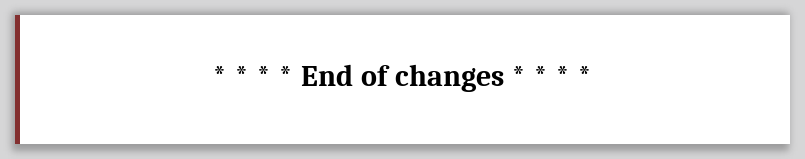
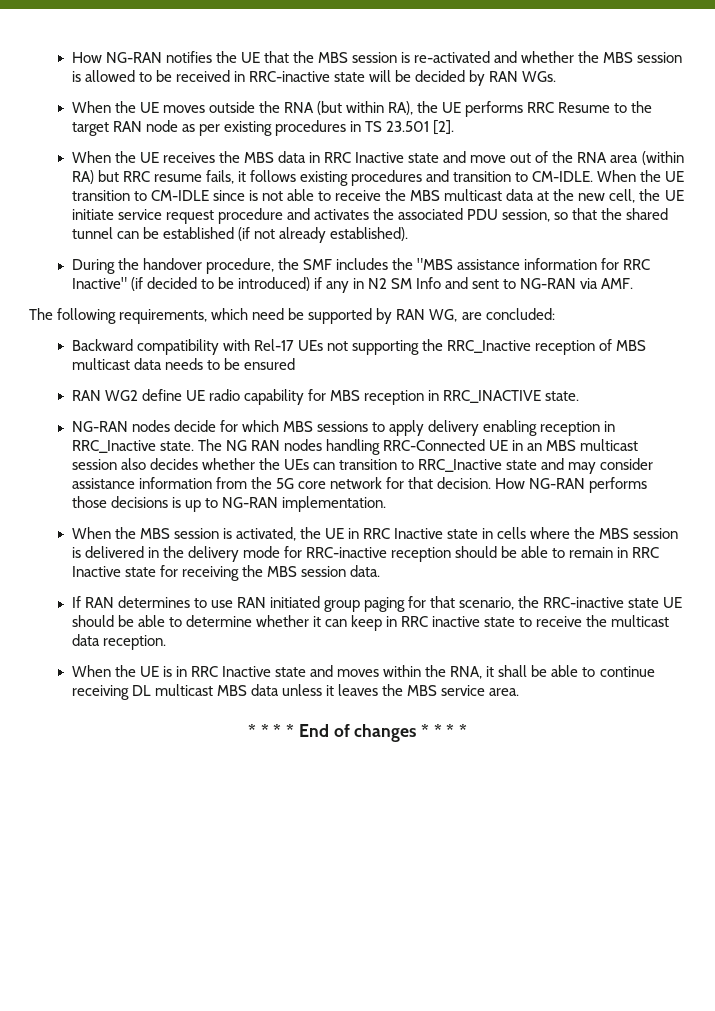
+ How NG-RAN notifies the UE that the MBS session is re-activated and whether the MBS session is allowed to be received in RRC-inactive state will be decided by RAN WGs.
+ When the UE moves outside the RNA (but within RA), the UE performs RRC Resume to the target RAN node as per existing procedures in TS 23.501 [2].
+ When the UE receives the MBS data in RRC Inactive state and move out of the RNA area (within RA) but RRC resume fails, it follows existing procedures and transition to CM-IDLE. When the UE transition to CM-IDLE since is not able to receive the MBS multicast data at the new cell, the UE initiate service request procedure and activates the associated PDU session, so that the shared tunnel can be established (if not already established).
+ During the handover procedure, the SMF includes the "MBS assistance information for RRC Inactive" (if decided to be introduced) if any in N2 SM Info and sent to NG-RAN via AMF.
+ The following requirements, which need be supported by RAN WG, are concluded:
+ Backward compatibility with Rel-17 UEs not supporting the RRC_Inactive reception of MBS multicast data needs to be ensured
+ RAN WG2 define UE radio capability for MBS reception in RRC_INACTIVE state.
+ NG-RAN nodes decide for which MBS sessions to apply delivery enabling reception in RRC_Inactive state. The NG RAN nodes handling RRC-Connected UE in an MBS multicast session also decides whether the UEs can transition to RRC_Inactive state and may consider assistance information from the 5G core network for that decision. How NG-RAN performs those decisions is up to NG-RAN implementation.
+ When the MBS session is activated, the UE in RRC Inactive state in cells where the MBS session is delivered in the delivery mode for RRC-inactive reception should be able to remain in RRC Inactive state for receiving the MBS session data.
+ If RAN determines to use RAN initiated group paging for that scenario, the RRC-inactive state UE should be able to determine whether it can keep in RRC inactive state to receive the multicast data reception.
+ When the UE is in RRC Inactive state and moves within the RNA, it shall be able to continue receiving DL multicast MBS data unless it leaves the MBS service area.

